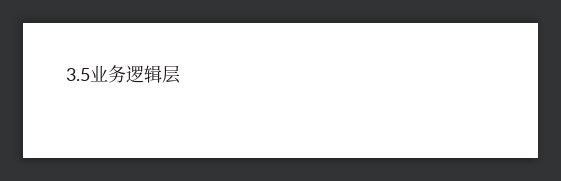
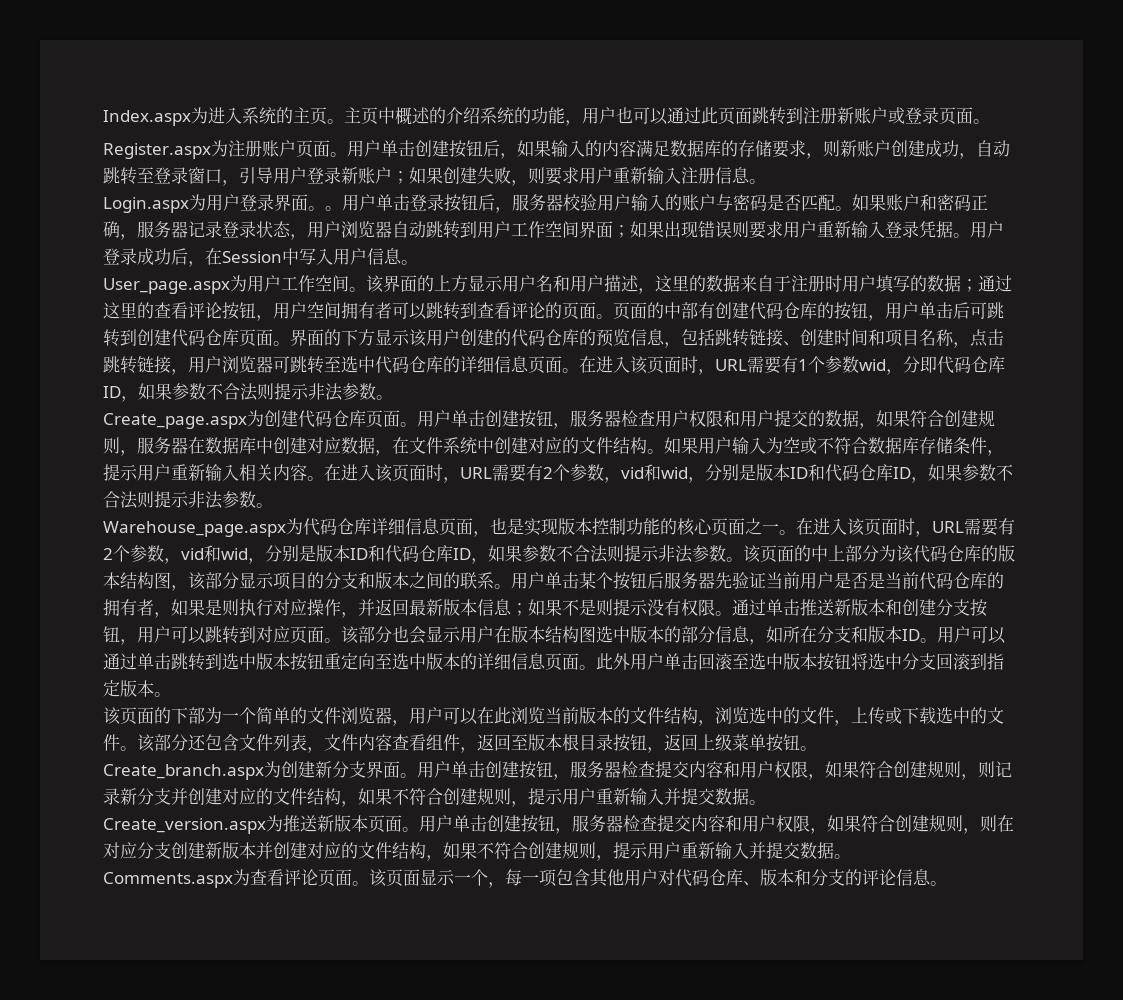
- 3.5业务逻辑层
+ Index.aspx为进入系统的主页。主页中概述的介绍系统的功能，用户也可以通过此页面跳转到注册新账户或登录页面。
+ Register.aspx为注册账户页面。用户单击创建按钮后，如果输入的内容满足数据库的存储要求，则新账户创建成功，自动跳转至登录窗口，引导用户登录新账户；如果创建失败，则要求用户重新输入注册信息。
+ Login.aspx为用户登录界面。。用户单击登录按钮后，服务器校验用户输入的账户与密码是否匹配。如果账户和密码正确，服务器记录登录状态，用户浏览器自动跳转到用户工作空间界面；如果出现错误则要求用户重新输入登录凭据。用户登录成功后，在Session中写入用户信息。
+ User_page.aspx为用户工作空间。该界面的上方显示用户名和用户描述，这里的数据来自于注册时用户填写的数据；通过这里的查看评论按钮，用户空间拥有者可以跳转到查看评论的页面。页面的中部有创建代码仓库的按钮，用户单击后可跳转到创建代码仓库页面。界面的下方显示该用户创建的代码仓库的预览信息，包括跳转链接、创建时间和项目名称，点击跳转链接，用户浏览器可跳转至选中代码仓库的详细信息页面。在进入该页面时，URL需要有1个参数wid，分即代码仓库ID，如果参数不合法则提示非法参数。
+ Create_page.aspx为创建代码仓库页面。用户单击创建按钮，服务器检查用户权限和用户提交的数据，如果符合创建规则，服务器在数据库中创建对应数据，在文件系统中创建对应的文件结构。如果用户输入为空或不符合数据库存储条件，提示用户重新输入相关内容。在进入该页面时，URL需要有2个参数，vid和wid，分别是版本ID和代码仓库ID，如果参数不合法则提示非法参数。
+ Warehouse_page.aspx为代码仓库详细信息页面，也是实现版本控制功能的核心页面之一。在进入该页面时，URL需要有2个参数，vid和wid，分别是版本ID和代码仓库ID，如果参数不合法则提示非法参数。该页面的中上部分为该代码仓库的版本结构图，该部分显示项目的分支和版本之间的联系。用户单击某个按钮后服务器先验证当前用户是否是当前代码仓库的拥有者，如果是则执行对应操作，并返回最新版本信息；如果不是则提示没有权限。通过单击推送新版本和创建分支按钮，用户可以跳转到对应页面。该部分也会显示用户在版本结构图选中版本的部分信息，如所在分支和版本ID。用户可以通过单击跳转到选中版本按钮重定向至选中版本的详细信息页面。此外用户单击回滚至选中版本按钮将选中分支回滚到指定版本。
+ 该页面的下部为一个简单的文件浏览器，用户可以在此浏览当前版本的文件结构，浏览选中的文件，上传或下载选中的文件。该部分还包含文件列表，文件内容查看组件，返回至版本根目录按钮，返回上级菜单按钮。
+ Create_branch.aspx为创建新分支界面。用户单击创建按钮，服务器检查提交内容和用户权限，如果符合创建规则，则记录新分支并创建对应的文件结构，如果不符合创建规则，提示用户重新输入并提交数据。
+ Create_version.aspx为推送新版本页面。用户单击创建按钮，服务器检查提交内容和用户权限，如果符合创建规则，则在对应分支创建新版本并创建对应的文件结构，如果不符合创建规则，提示用户重新输入并提交数据。
+ Comments.aspx为查看评论页面。该页面显示一个，每一项包含其他用户对代码仓库、版本和分支的评论信息。

